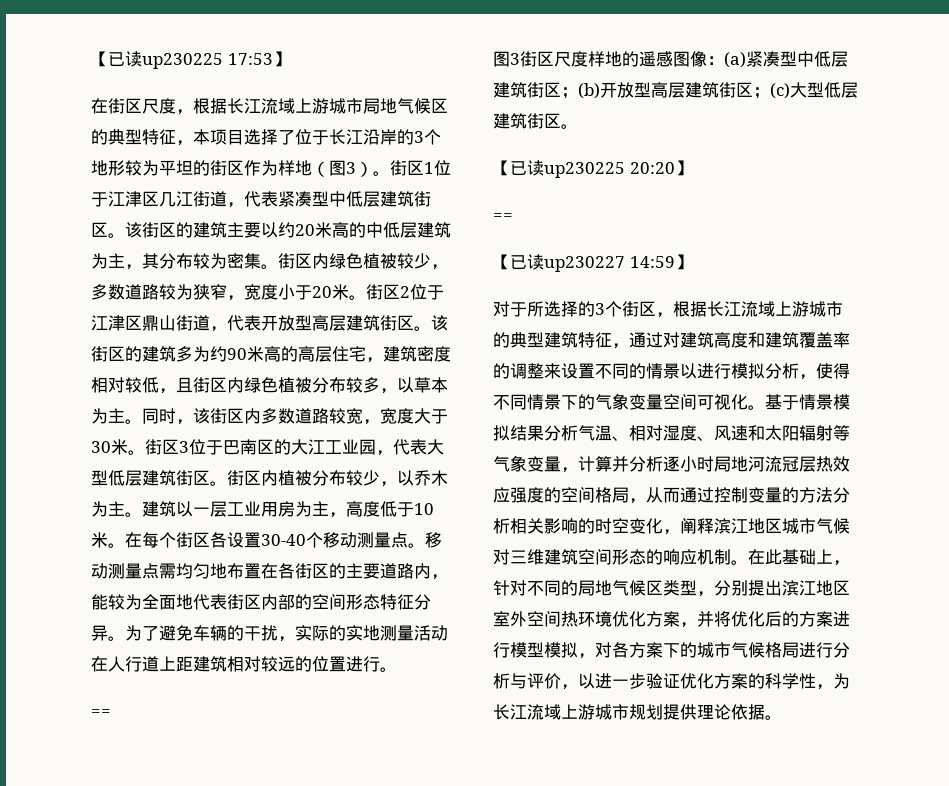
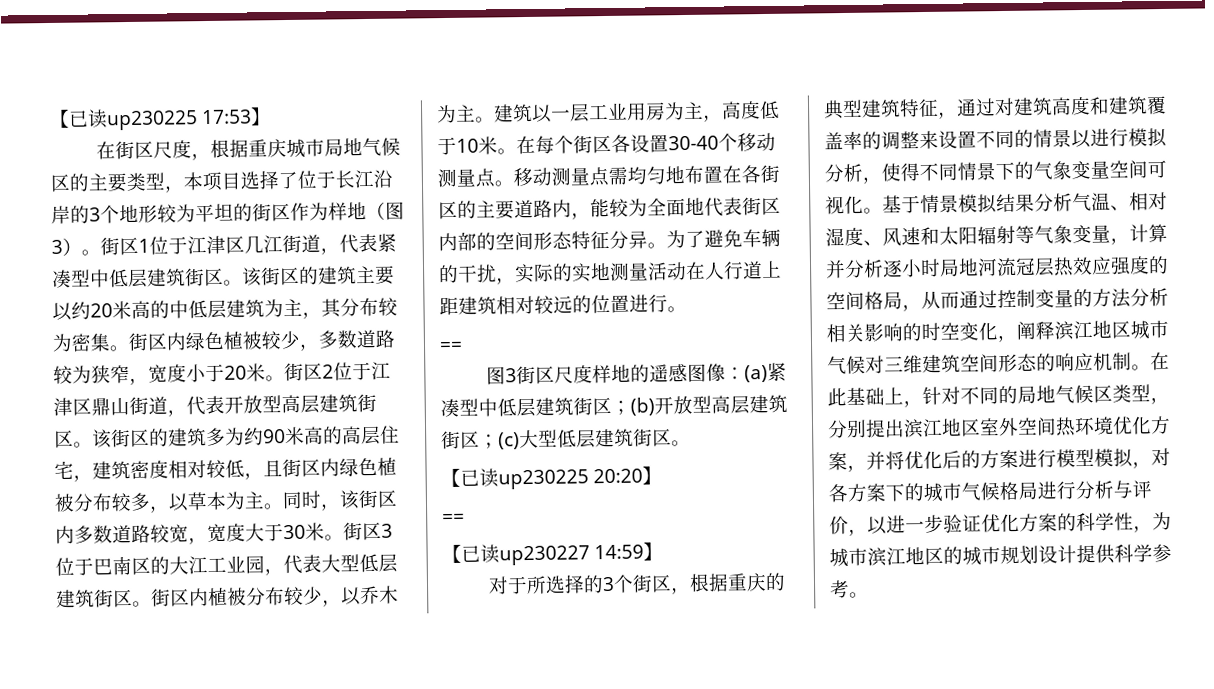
- 在街区尺度，根据长江流域上游城市局地气候区的典型特征，本项目选择了位于长江沿岸的3个地形较为平坦的街区作为样地（图3）。
+ 在街区尺度，根据重庆城市局地气候区的主要类型，本项目选择了位于长江沿岸的3个地形较为平坦的街区作为样地（图3）。
- 对于所选择的3个街区，根据长江流域上游城市的典型建筑特征，通过对建筑高度和建筑覆盖率的调整来设置不同的情景以进行模拟分析，使得不同情景下的气象变量空间可视化。
+ 对于所选择的3个街区，根据重庆的典型建筑特征，通过对建筑高度和建筑覆盖率的调整来设置不同的情景以进行模拟分析，使得不同情景下的气象变量空间可视化。
- 在此基础上，针对不同的局地气候区类型，分别提出滨江地区室外空间热环境优化方案，并将优化后的方案进行模型模拟，对各方案下的城市气候格局进行分析与评价，以进一步验证优化方案的科学性，为长江流域上游城市规划提供理论依据。
+ 在此基础上，针对不同的局地气候区类型，分别提出滨江地区室外空间热环境优化方案，并将优化后的方案进行模型模拟，对各方案下的城市气候格局进行分析与评价，以进一步验证优化方案的科学性，为城市滨江地区的城市规划设计提供科学参考。

